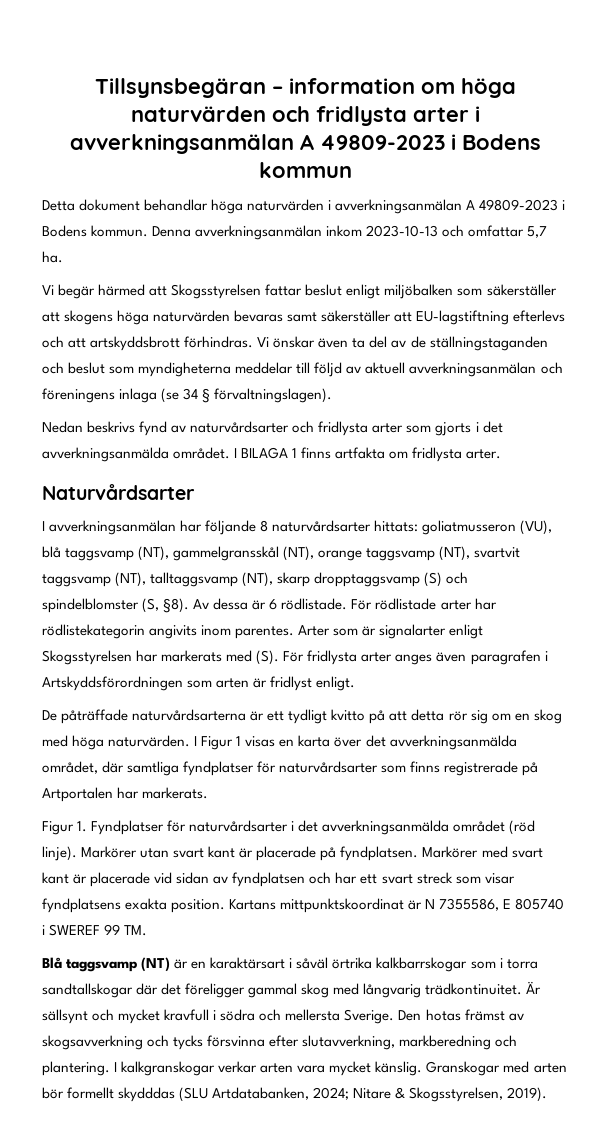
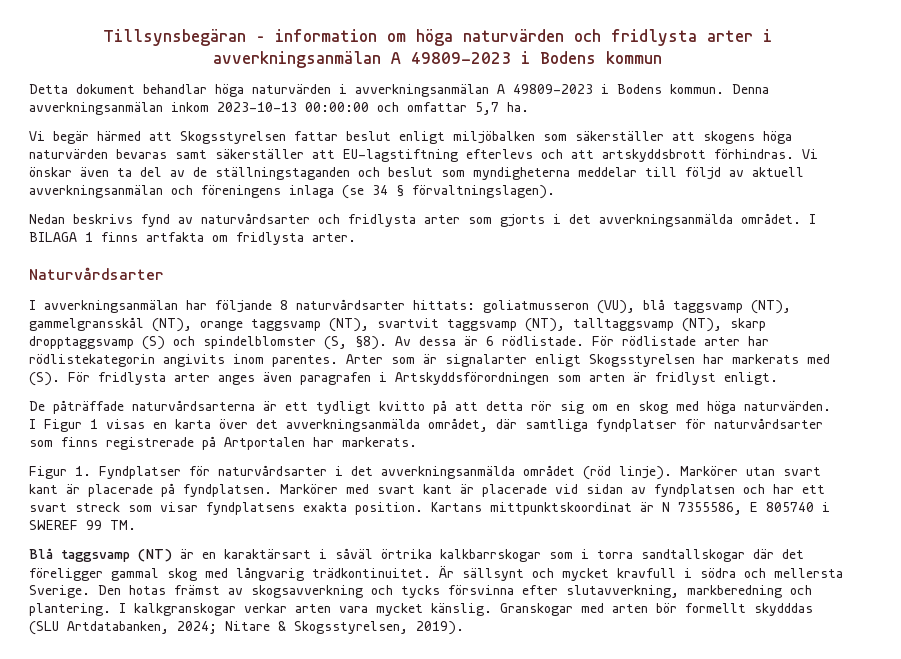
- Denna avverkningsanmälan inkom 2023-10-13 och omfattar 5,7 ha.
+ Denna avverkningsanmälan inkom 2023-10-13 00:00:00 och omfattar 5,7 ha.

